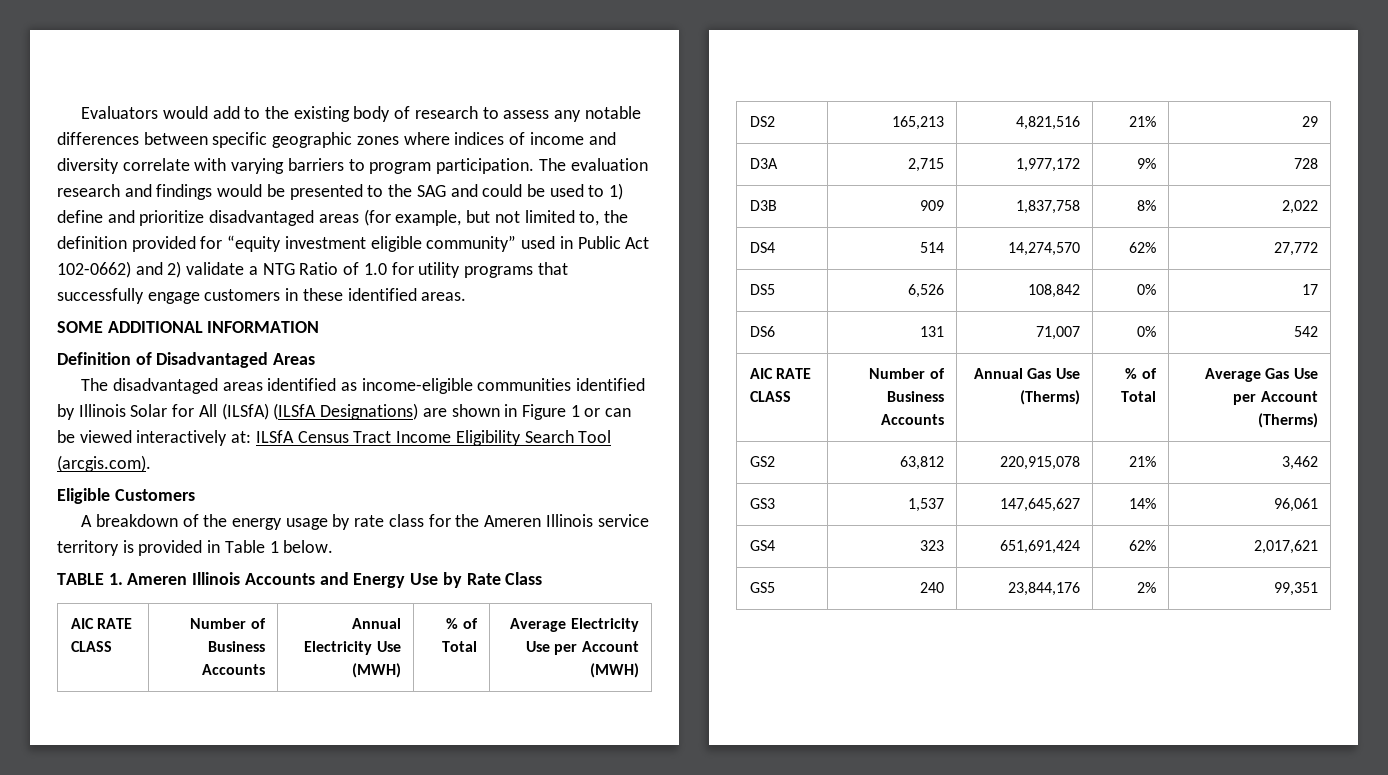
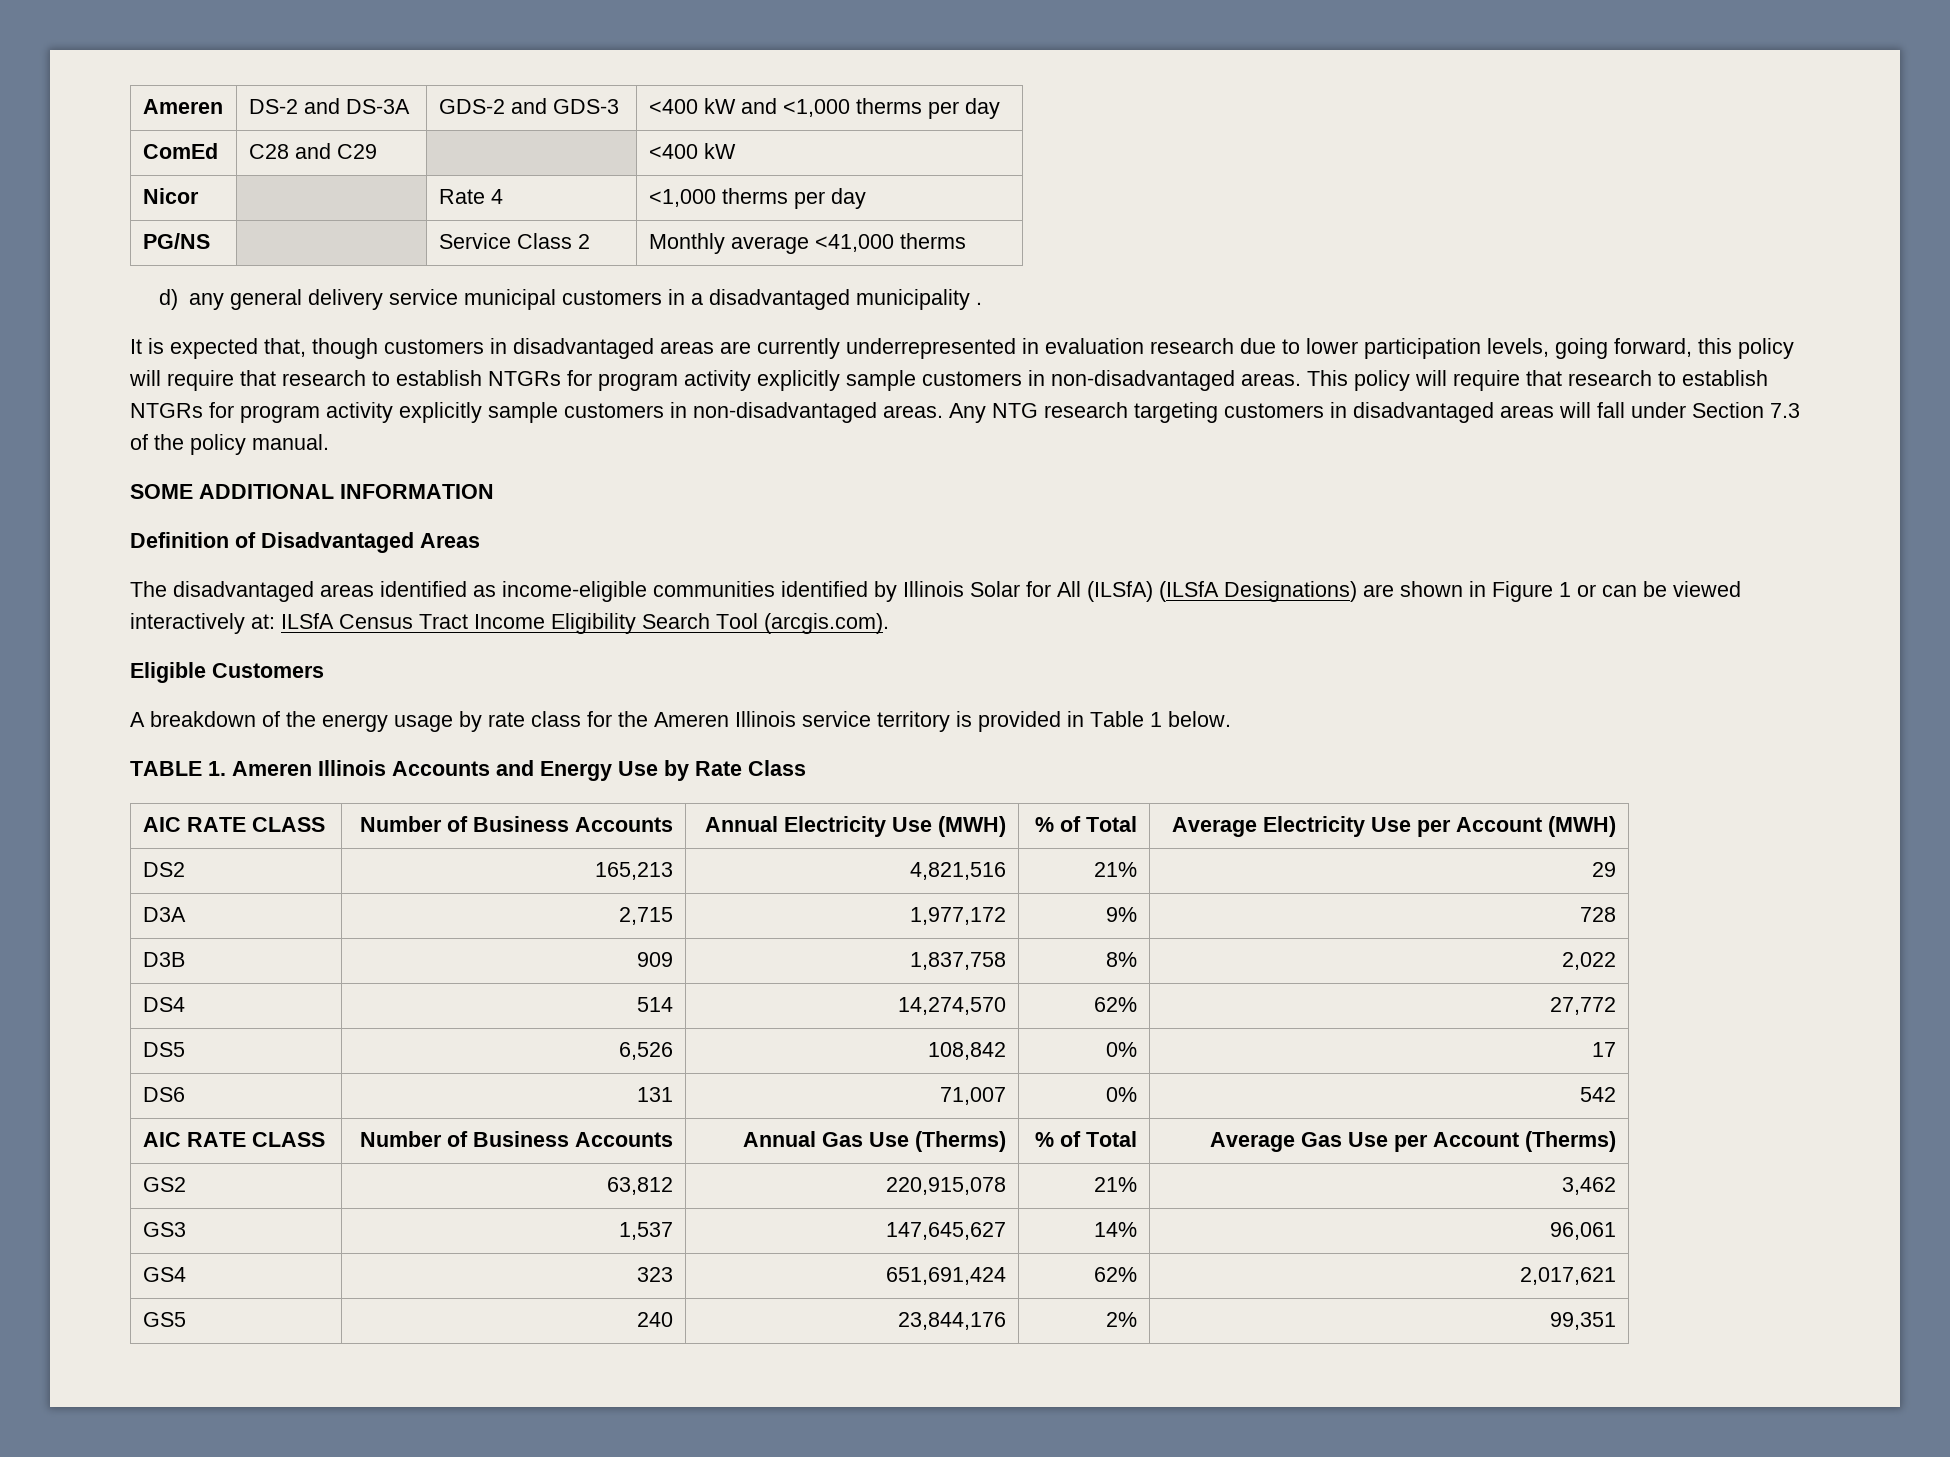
- Evaluators would add to the existing body of research to assess any notable differences between specific geographic zones where indices of income and diversity correlate with varying barriers to program participation. The evaluation research and findings would be presented to the SAG and could be used to 1) define and prioritize disadvantaged areas (for example, but not limited to, the definition provided for “equity investment eligible community” used in Public Act 102-0662) and 2) validate a NTG Ratio of 1.0 for utility programs that successfully engage customers in these identified areas.
+ Ameren | DS-2 and DS-3A | GDS-2 and GDS-3 | <400 kW and <1,000 therms per day
+ ComEd | C28 and C29 | | <400 kW
+ Nicor | | Rate 4 | <1,000 therms per day
+ PG/NS | | Service Class 2 | Monthly average <41,000 therms
+ d) any general delivery service municipal customers in a disadvantaged municipality .
+ It is expected that, though customers in disadvantaged areas are currently underrepresented in evaluation research due to lower participation levels, going forward, this policy will require that research to establish NTGRs for program activity explicitly sample customers in non-disadvantaged areas. This policy will require that research to establish NTGRs for program activity explicitly sample customers in non-disadvantaged areas. Any NTG research targeting customers in disadvantaged areas will fall under Section 7.3 of the policy manual.

